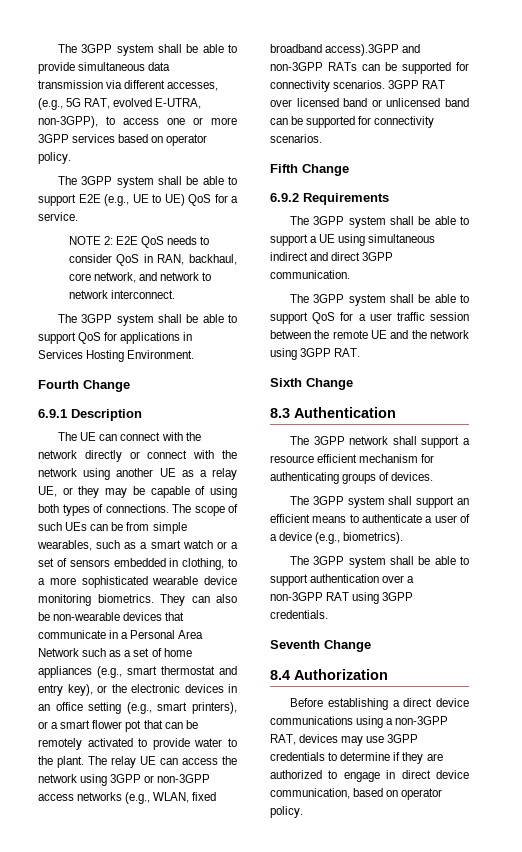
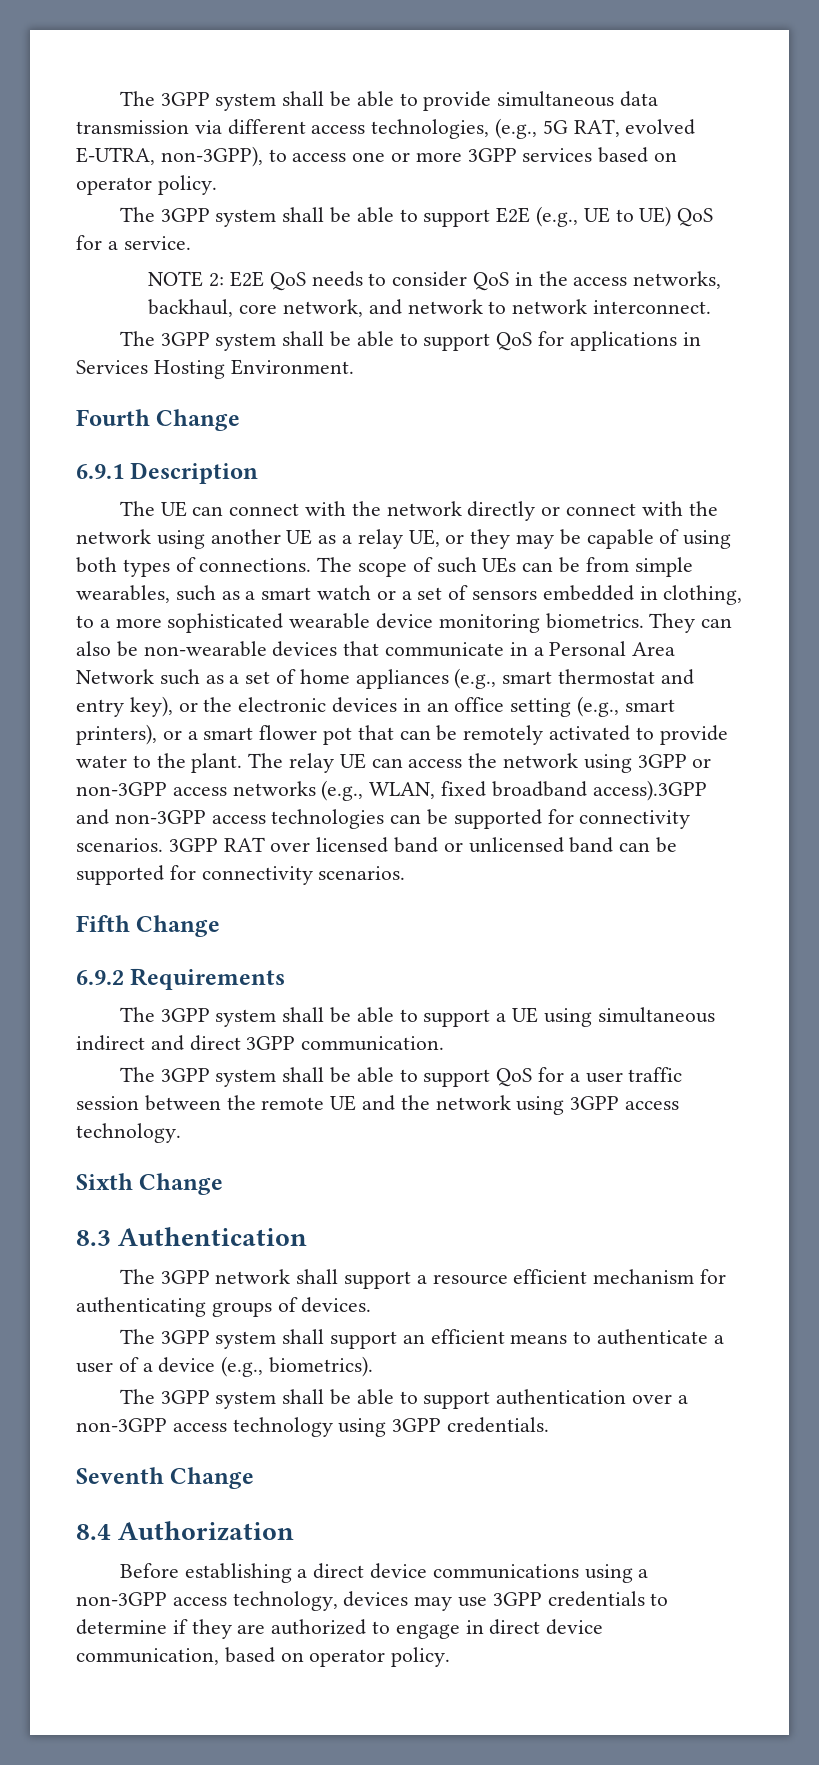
- The 3GPP system shall be able to provide simultaneous data transmission via different accesses, (e.g., 5G RAT, evolved E-UTRA, non-3GPP), to access one or more 3GPP services based on operator policy.
+ The 3GPP system shall be able to provide simultaneous data transmission via different access technologies, (e.g., 5G RAT, evolved E-UTRA, non-3GPP), to access one or more 3GPP services based on operator policy.
- NOTE 2: E2E QoS needs to consider QoS in RAN, backhaul, core network, and network to network interconnect.
+ NOTE 2: E2E QoS needs to consider QoS in the access networks, backhaul, core network, and network to network interconnect.
- The relay UE can access the network using 3GPP or non-3GPP access networks (e.g., WLAN, fixed broadband access).3GPP and non-3GPP RATs can be supported for connectivity scenarios.
+ The relay UE can access the network using 3GPP or non-3GPP access networks (e.g., WLAN, fixed broadband access).3GPP and non-3GPP access technologies can be supported for connectivity scenarios.
- The 3GPP system shall be able to support QoS for a user traffic session between the remote UE and the network using 3GPP RAT.
+ The 3GPP system shall be able to support QoS for a user traffic session between the remote UE and the network using 3GPP access technology.
- The 3GPP system shall be able to support authentication over a non-3GPP RAT using 3GPP credentials.
+ The 3GPP system shall be able to support authentication over a non-3GPP access technology using 3GPP credentials.
- Before establishing a direct device communications using a non-3GPP RAT, devices may use 3GPP credentials to determine if they are authorized to engage in direct device communication, based on operator policy.
+ Before establishing a direct device communications using a non-3GPP access technology, devices may use 3GPP credentials to determine if they are authorized to engage in direct device communication, based on operator policy.

